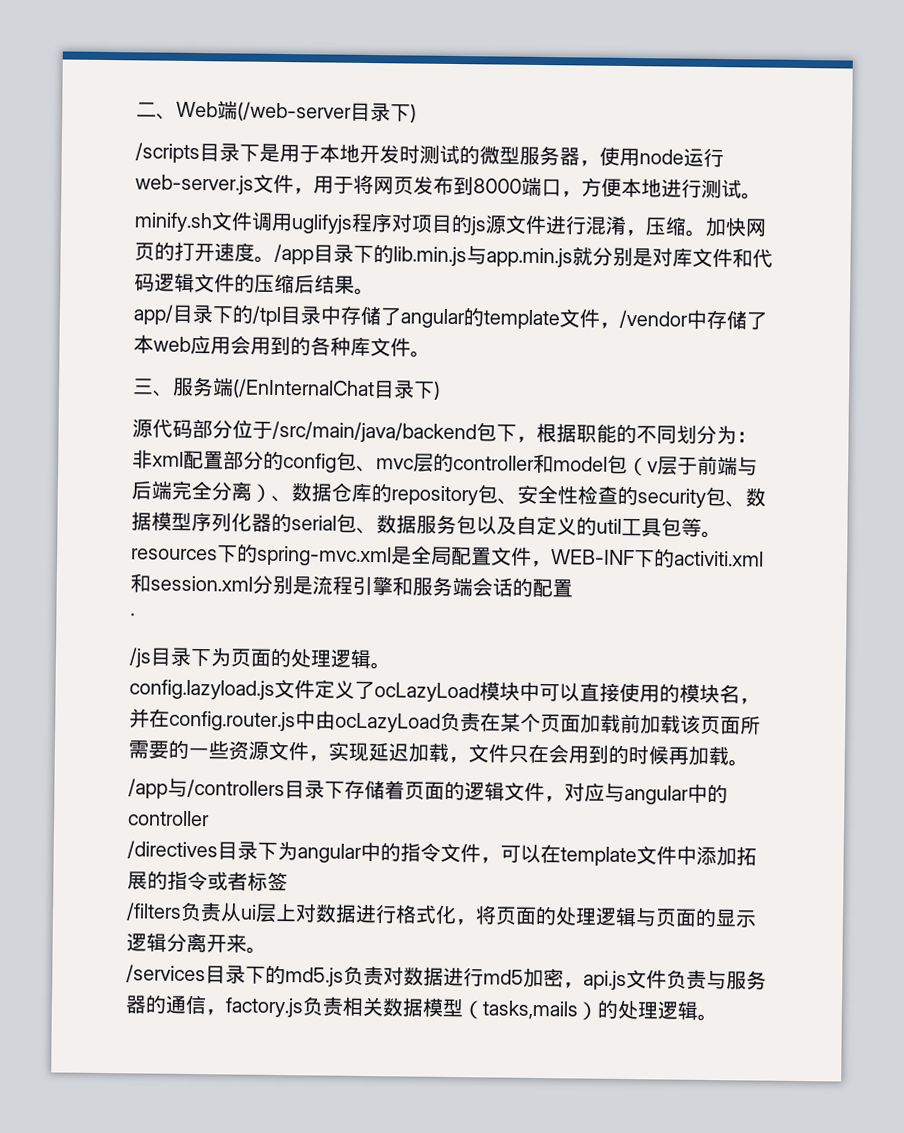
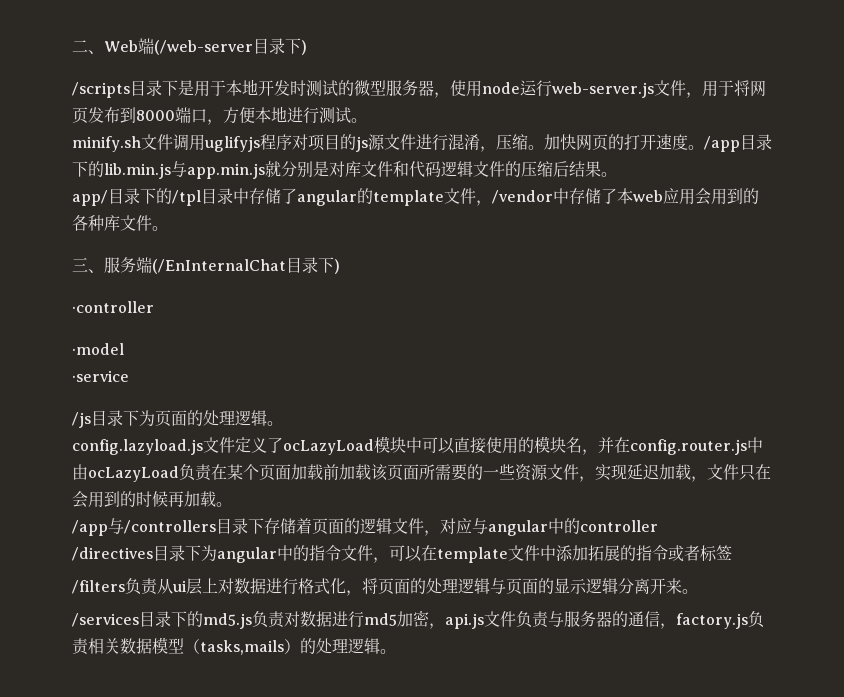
- 源代码部分位于/src/main/java/backend包下，根据职能的不同划分为：非xml配置部分的config包、mvc层的controller和model包（v层于前端与后端完全分离）、数据仓库的repository包、安全性检查的security包、数据模型序列化器的serial包、数据服务包以及自定义的util工具包等。resources下的spring-mvc.xml是全局配置文件，WEB-INF下的activiti.xml和session.xml分别是流程引擎和服务端会话的配置
- ·
+ ·controller
+ ·model
+ ·service

